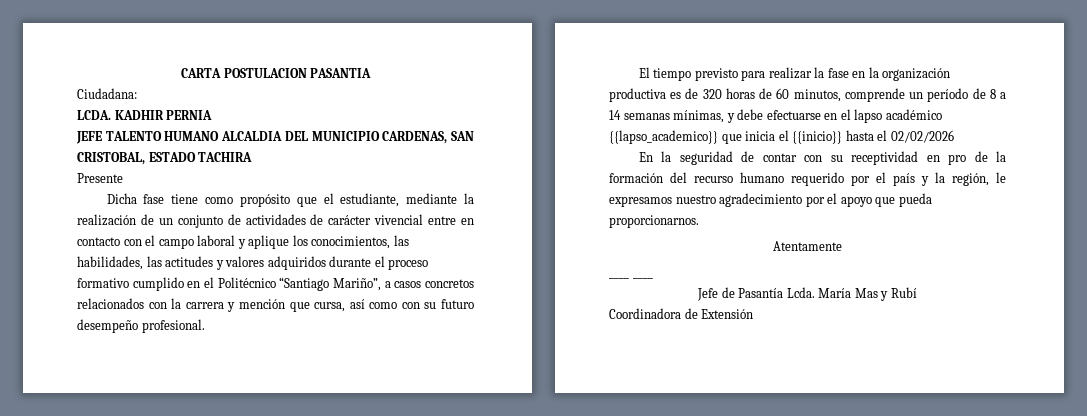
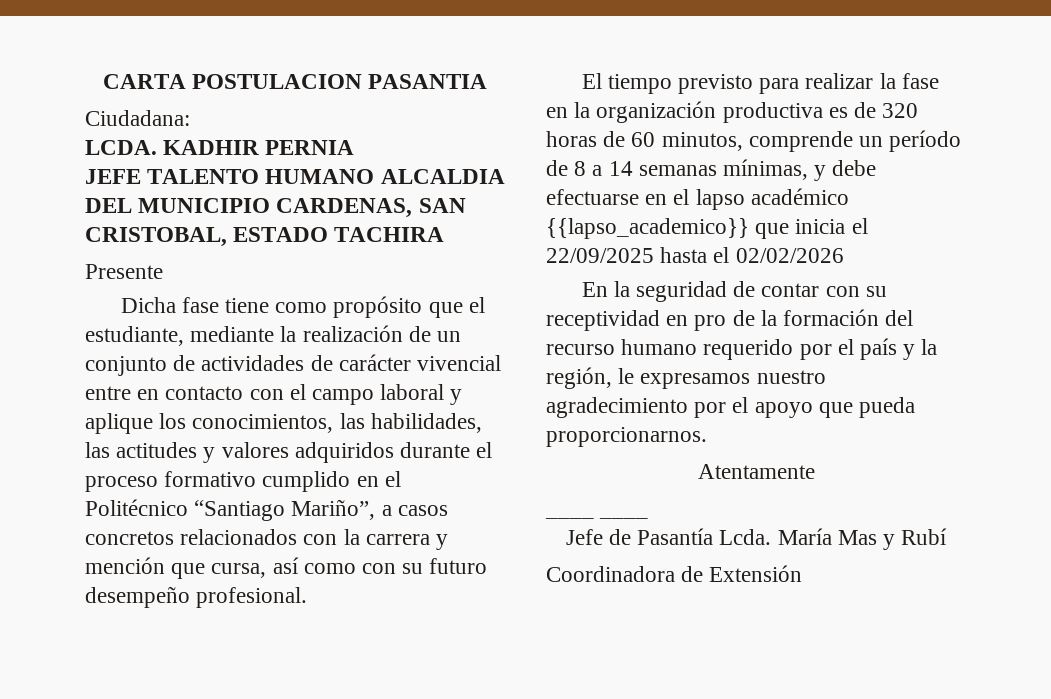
- El tiempo previsto para realizar la fase en la organización productiva es de 320 horas de 60 minutos, comprende un período de 8 a 14 semanas mínimas, y debe efectuarse en el lapso académico {{lapso_academico}} que inicia el {{inicio}} hasta el 02/02/2026
+ El tiempo previsto para realizar la fase en la organización productiva es de 320 horas de 60 minutos, comprende un período de 8 a 14 semanas mínimas, y debe efectuarse en el lapso académico {{lapso_academico}} que inicia el 22/09/2025 hasta el 02/02/2026

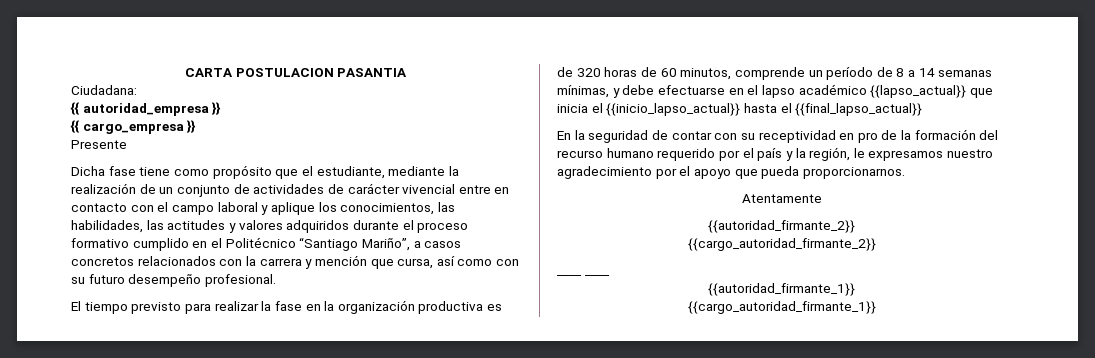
- LCDA. KADHIR PERNIA
- JEFE TALENTO HUMANO ALCALDIA DEL MUNICIPIO CARDENAS, SAN CRISTOBAL, ESTADO TACHIRA
+ {{ autoridad_empresa }}
+ {{ cargo_empresa }}
- El tiempo previsto para realizar la fase en la organización productiva es de 320 horas de 60 minutos, comprende un período de 8 a 14 semanas mínimas, y debe efectuarse en el lapso académico {{lapso_academico}} que inicia el 22/09/2025 hasta el 02/02/2026
+ El tiempo previsto para realizar la fase en la organización productiva es de 320 horas de 60 minutos, comprende un período de 8 a 14 semanas mínimas, y debe efectuarse en el lapso académico {{lapso_actual}} que inicia el {{inicio_lapso_actual}} hasta el {{final_lapso_actual}}
+ {{autoridad_firmante_2}}
+ {{cargo_autoridad_firmante_2}}
- Jefe de Pasantía Lcda. María Mas y Rubí
- Coordinadora de Extensión
+ {{autoridad_firmante_1}}
+ {{cargo_autoridad_firmante_1}}

